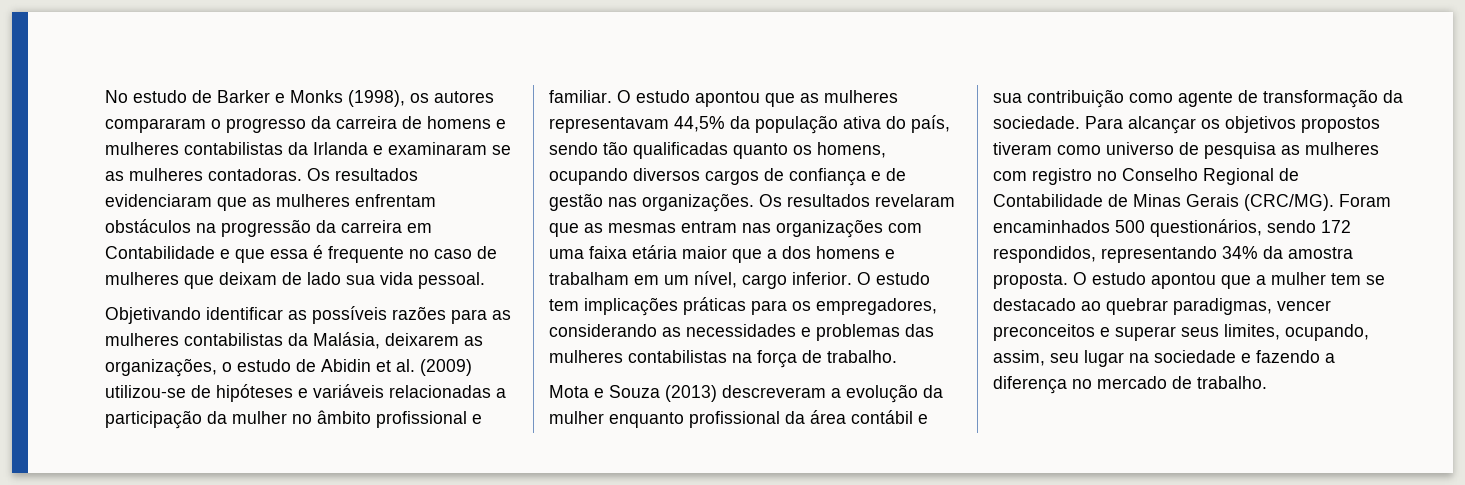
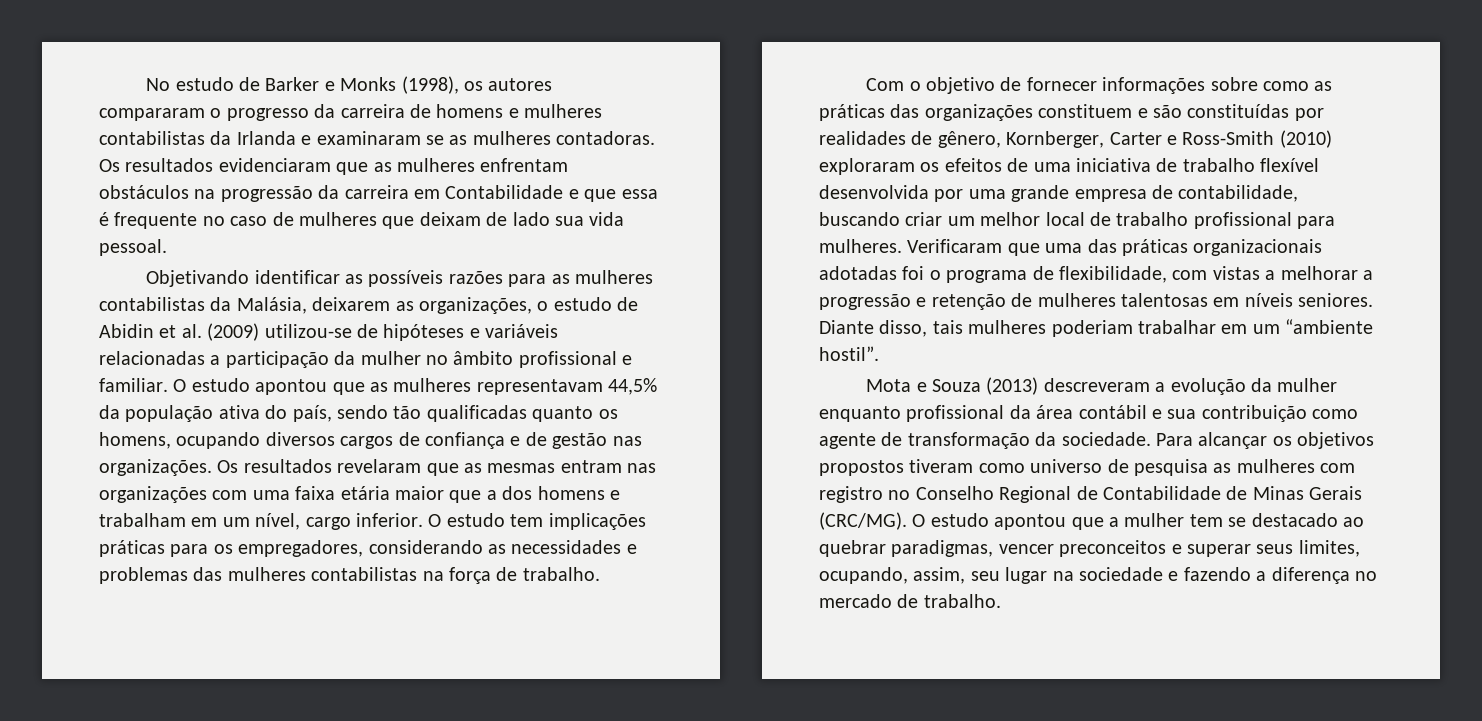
+ Com o objetivo de fornecer informações sobre como as práticas das organizações constituem e são constituídas por realidades de gênero, Kornberger, Carter e Ross-Smith (2010) exploraram os efeitos de uma iniciativa de trabalho flexível desenvolvida por uma grande empresa de contabilidade, buscando criar um melhor local de trabalho profissional para mulheres. Verificaram que uma das práticas organizacionais adotadas foi o programa de flexibilidade, com vistas a melhorar a progressão e retenção de mulheres talentosas em níveis seniores. Diante disso, tais mulheres poderiam trabalhar em um “ambiente hostil”.
- Foram encaminhados 500 questionários, sendo 172 respondidos, representando 34% da amostra proposta.

